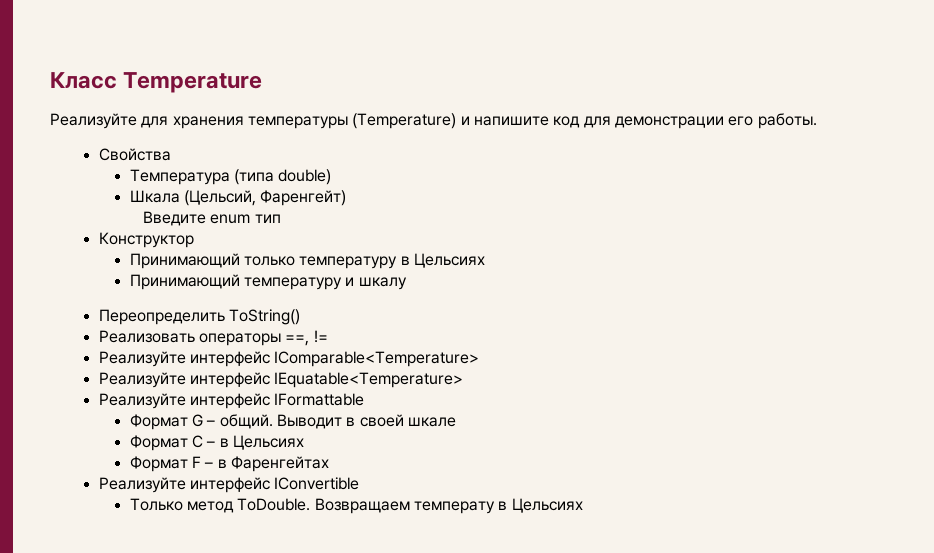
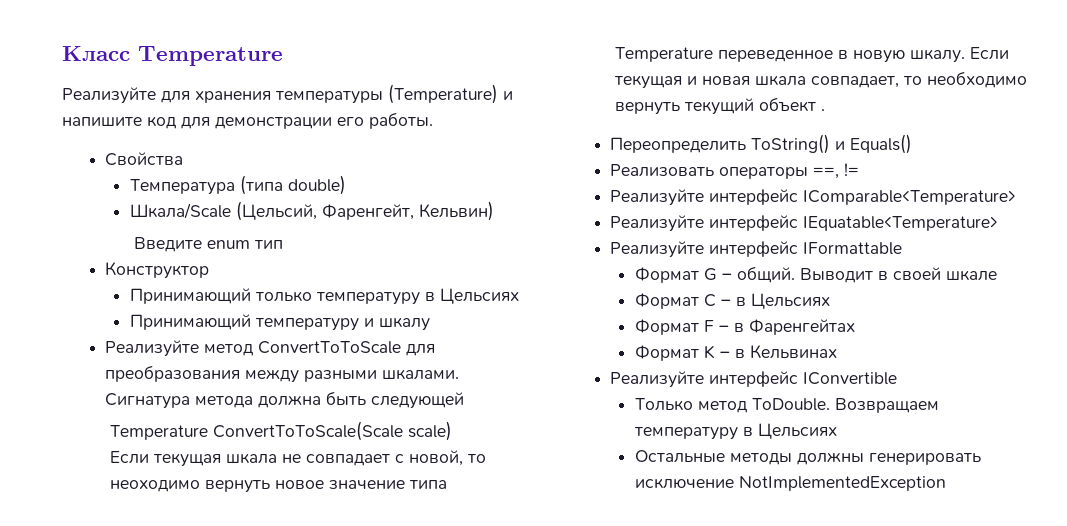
- Шкала (Цельсий, Фаренгейт)
+ Шкала/Scale (Цельсий, Фаренгейт, Кельвин)
+ Реализуйте метод ConvertToToScale для преобразования между разными шкалами. Сигнатура метода должна быть следующей
+ Temperature ConvertToToScale(Scale scale)
+ Если текущая шкала не совпадает с новой, то неоходимо вернуть новое значение типа Temperature переведенное в новую шкалу. Если текущая и новая шкала совпадает, то необходимо вернуть текущий объект .
- Переопределить ToString()
+ Переопределить ToString() и Equals()
+ Формат K – в Кельвинах
- Возвращаем температу в Цельсиях
+ Возвращаем температуру в Цельсиях
+ Остальные методы должны генерировать исключение NotImplementedException

